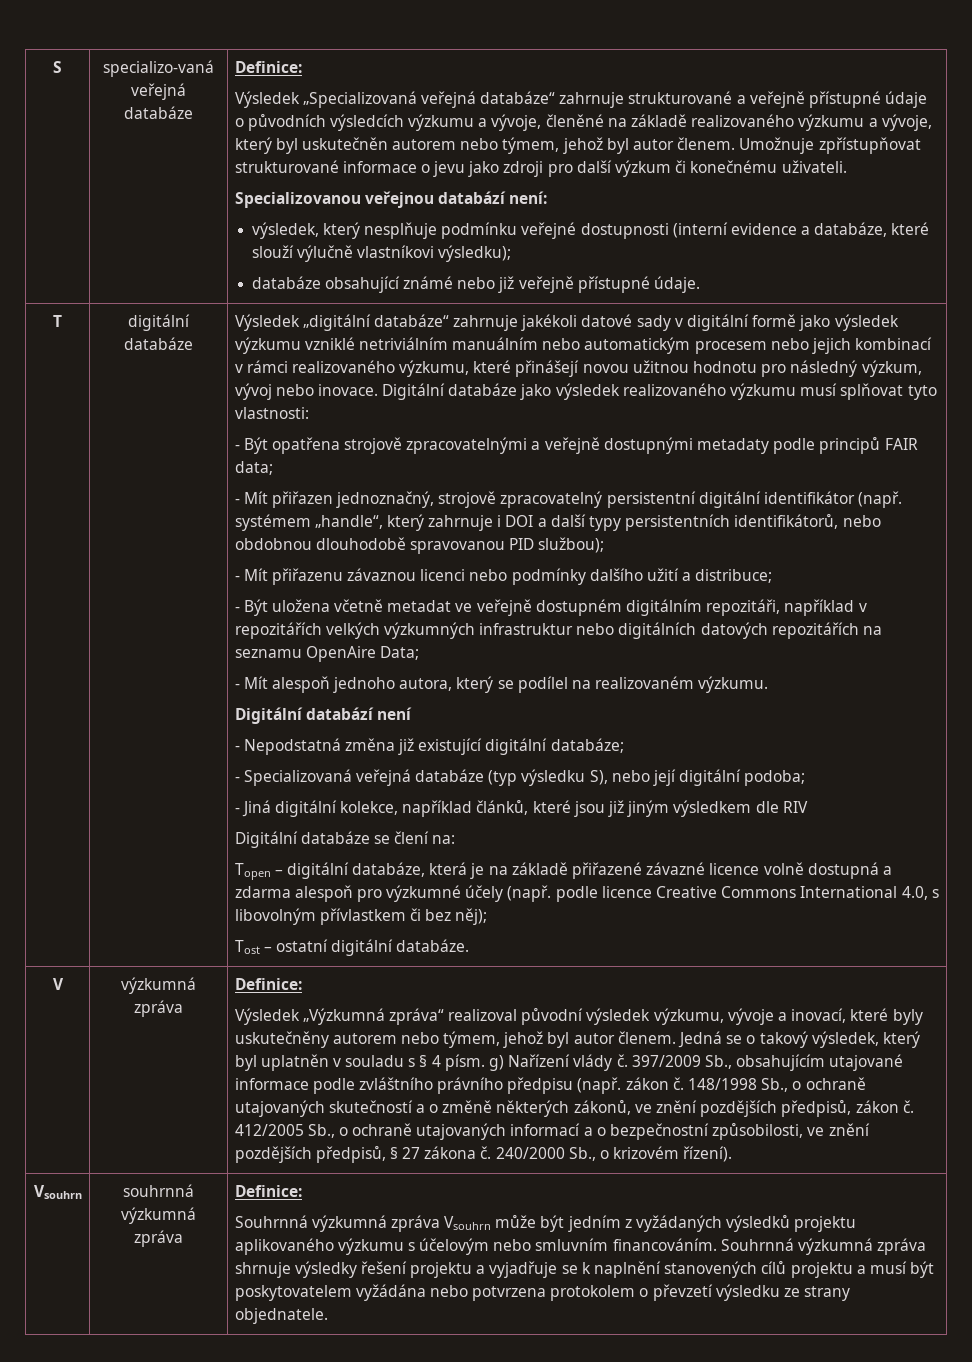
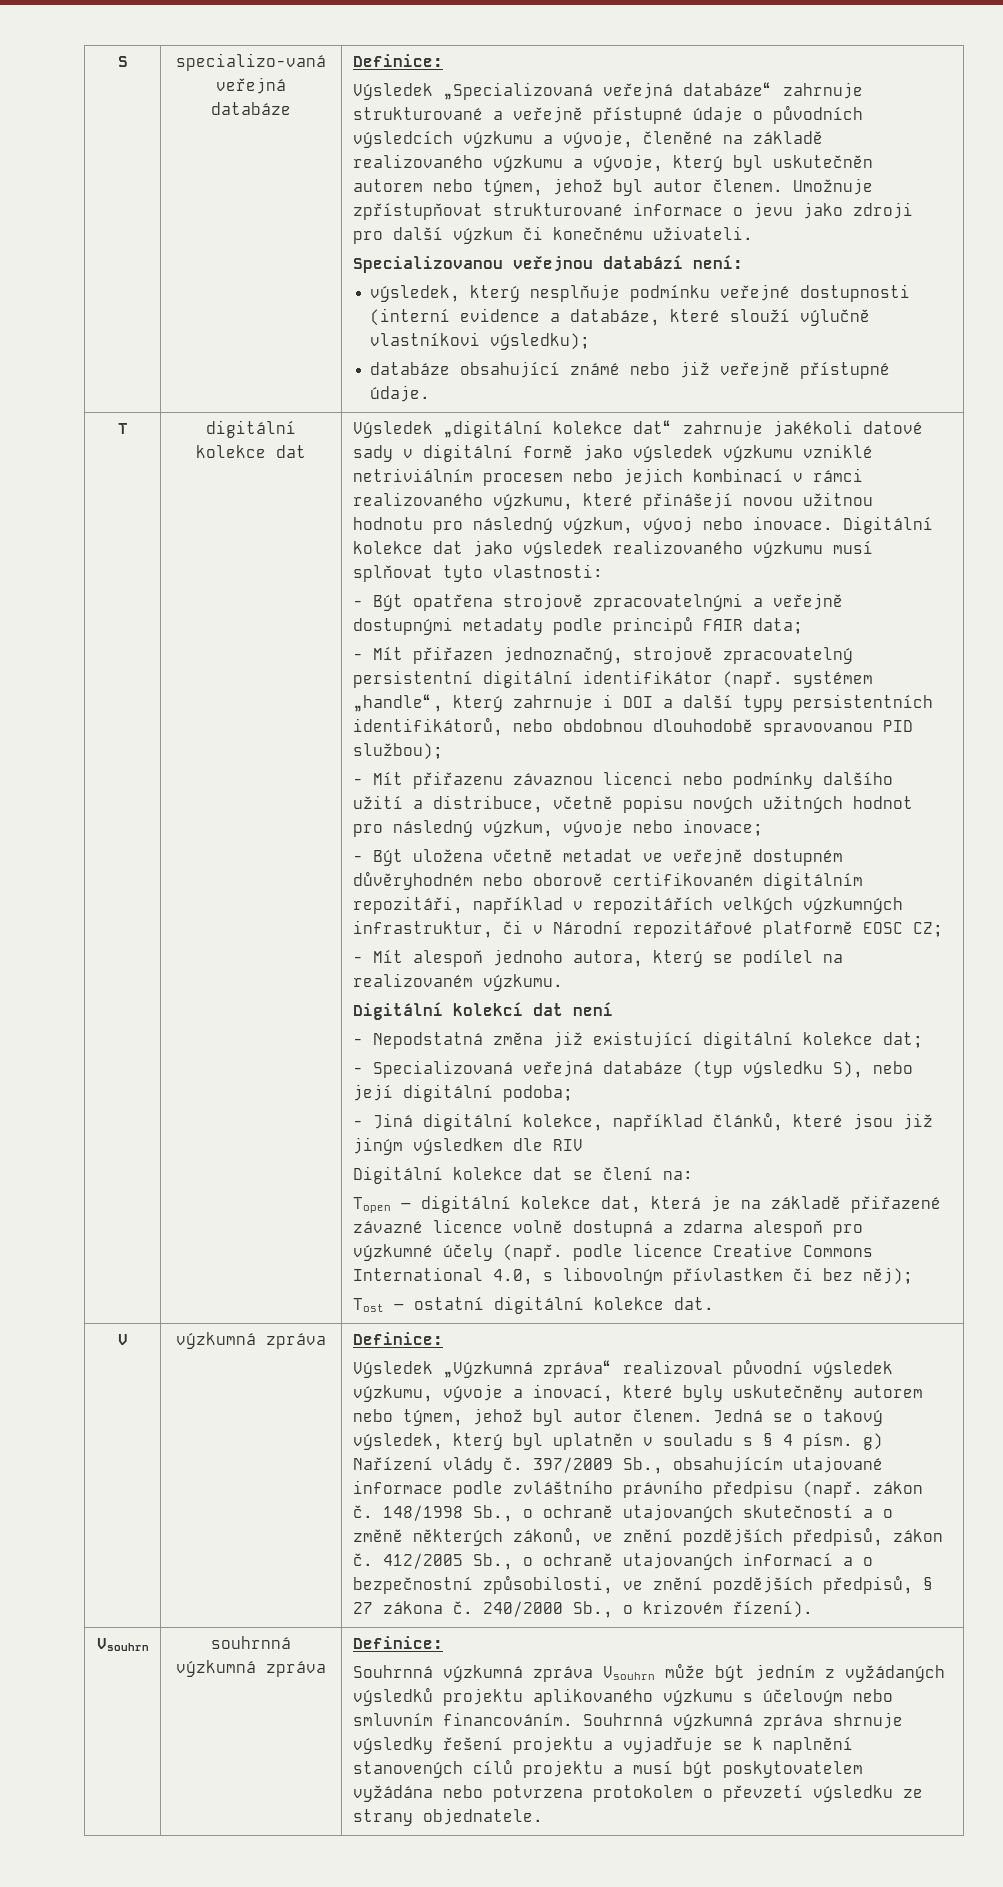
- digitální databáze
+ digitální kolekce dat
- Výsledek „digitální databáze“ zahrnuje jakékoli datové sady v digitální formě jako výsledek výzkumu vzniklé netriviálním manuálním nebo automatickým procesem nebo jejich kombinací v rámci realizovaného výzkumu, které přinášejí novou užitnou hodnotu pro následný výzkum, vývoj nebo inovace.
+ Výsledek „digitální kolekce dat“ zahrnuje jakékoli datové sady v digitální formě jako výsledek výzkumu vzniklé netriviálním procesem nebo jejich kombinací v rámci realizovaného výzkumu, které přinášejí novou užitnou hodnotu pro následný výzkum, vývoj nebo inovace.
- Digitální databáze jako výsledek realizovaného výzkumu musí splňovat tyto vlastnosti:
+ Digitální kolekce dat jako výsledek realizovaného výzkumu musí splňovat tyto vlastnosti:
- - Mít přiřazenu závaznou licenci nebo podmínky dalšího užití a distribuce;
+ - Mít přiřazenu závaznou licenci nebo podmínky dalšího užití a distribuce, včetně popisu nových užitných hodnot pro následný výzkum, vývoje nebo inovace;
- - Být uložena včetně metadat ve veřejně dostupném digitálním repozitáři, například v repozitářích velkých výzkumných infrastruktur nebo digitálních datových repozitářích na seznamu OpenAire Data;
+ - Být uložena včetně metadat ve veřejně dostupném důvěryhodném nebo oborově certifikovaném digitálním repozitáři, například v repozitářích velkých výzkumných infrastruktur, či v Národní repozitářové platformě EOSC CZ;
- Digitální databází není
+ Digitální kolekcí dat není
- - Nepodstatná změna již existující digitální databáze;
+ - Nepodstatná změna již existující digitální kolekce dat;
- Digitální databáze se člení na:
+ Digitální kolekce dat se člení na:
- Topen – digitální databáze, která je na základě přiřazené závazné licence volně dostupná a zdarma alespoň pro výzkumné účely (např. podle licence Creative Commons International 4.0, s libovolným přívlastkem či bez něj);
+ Topen – digitální kolekce dat, která je na základě přiřazené závazné licence volně dostupná a zdarma alespoň pro výzkumné účely (např. podle licence Creative Commons International 4.0, s libovolným přívlastkem či bez něj);
- Tost – ostatní digitální databáze.
+ Tost – ostatní digitální kolekce dat.

